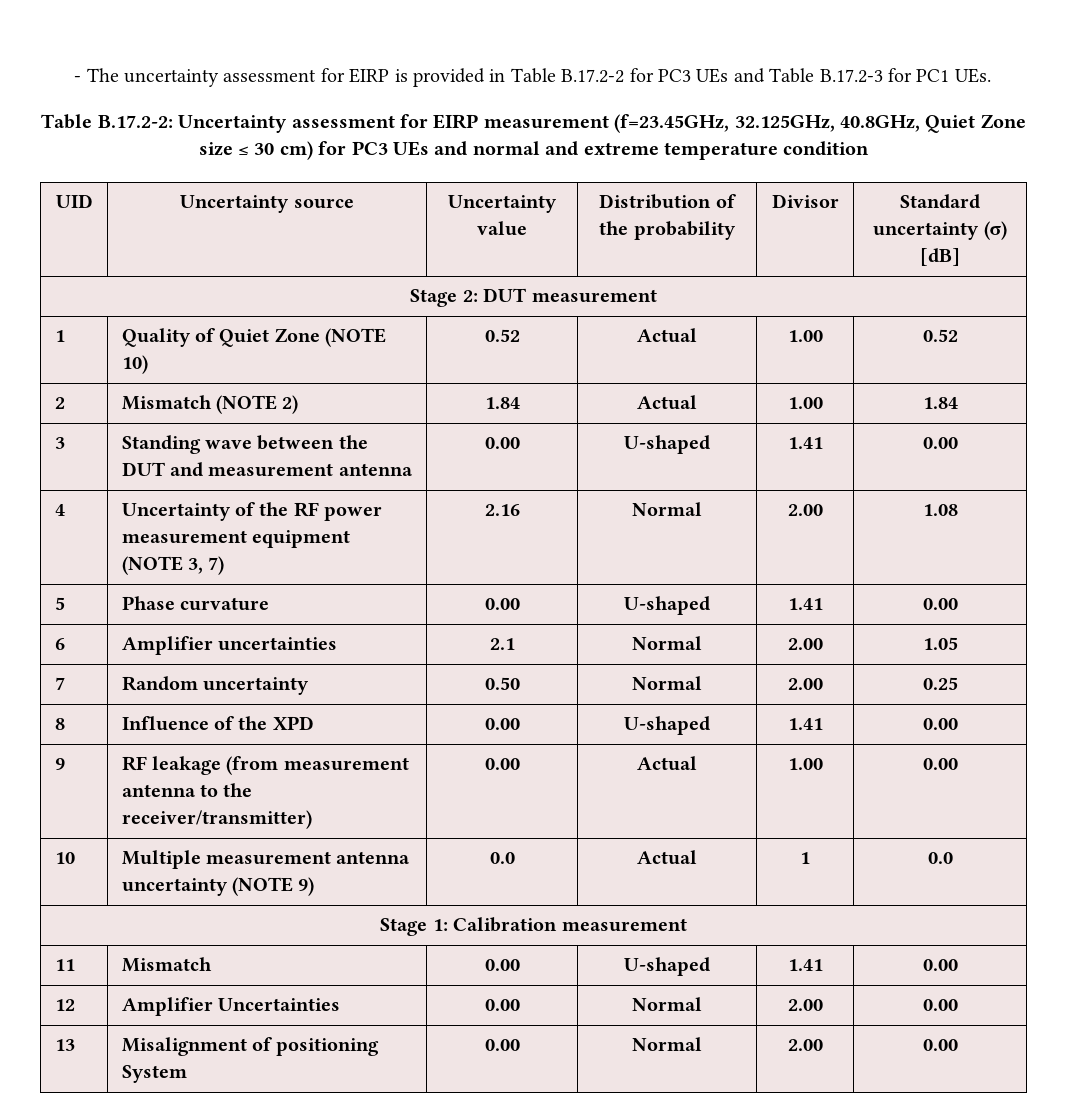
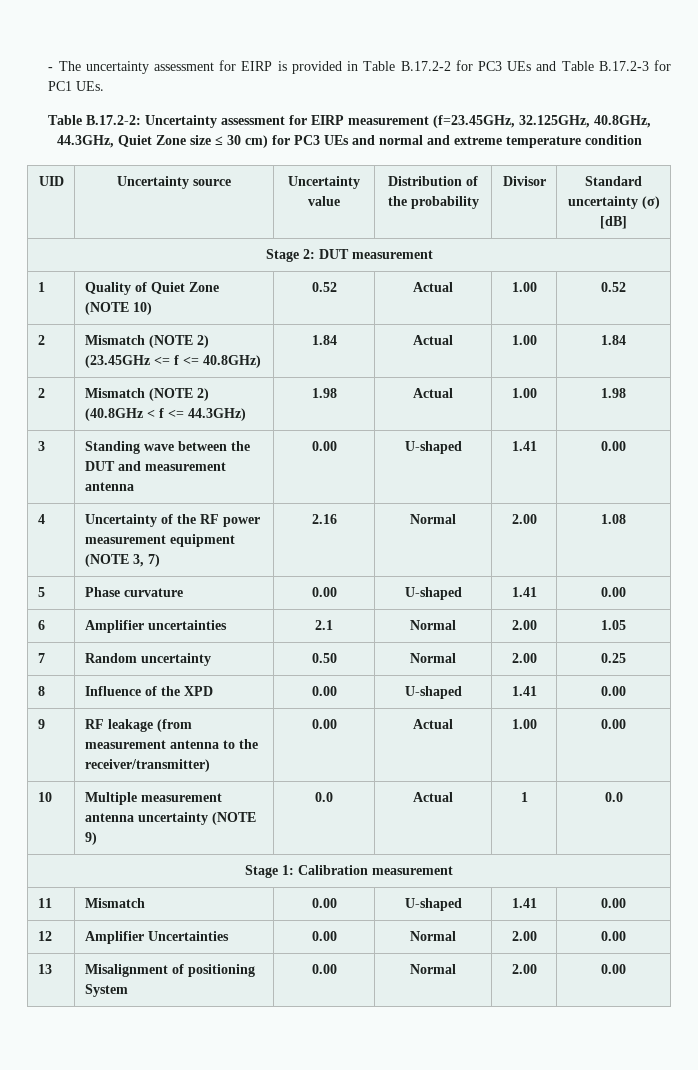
- Table B.17.2-2: Uncertainty assessment for EIRP measurement (f=23.45GHz, 32.125GHz, 40.8GHz, Quiet Zone size ≤ 30 cm) for PC3 UEs and normal and extreme temperature condition
+ Table B.17.2-2: Uncertainty assessment for EIRP measurement (f=23.45GHz, 32.125GHz, 40.8GHz, 44.3GHz, Quiet Zone size ≤ 30 cm) for PC3 UEs and normal and extreme temperature condition
- 2 | Mismatch (NOTE 2) | 1.84 | Actual | 1.00 | 1.84
+ 2 | Mismatch (NOTE 2) (23.45GHz <= f <= 40.8GHz) | 1.84 | Actual | 1.00 | 1.84
+ 2 | Mismatch (NOTE 2) (40.8GHz < f <= 44.3GHz) | 1.98 | Actual | 1.00 | 1.98

